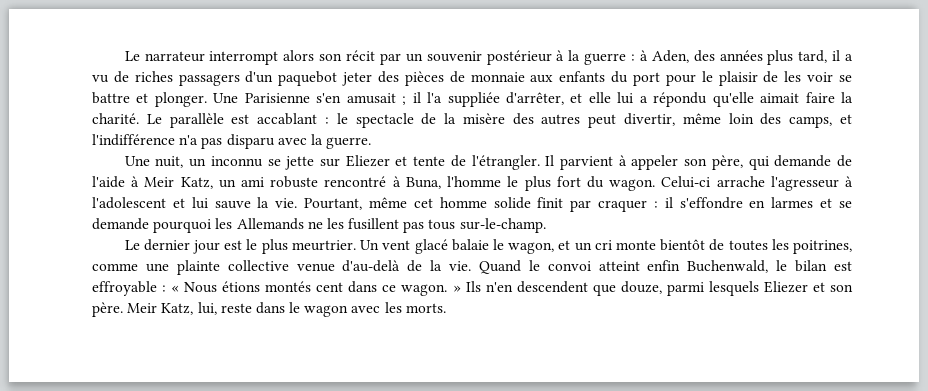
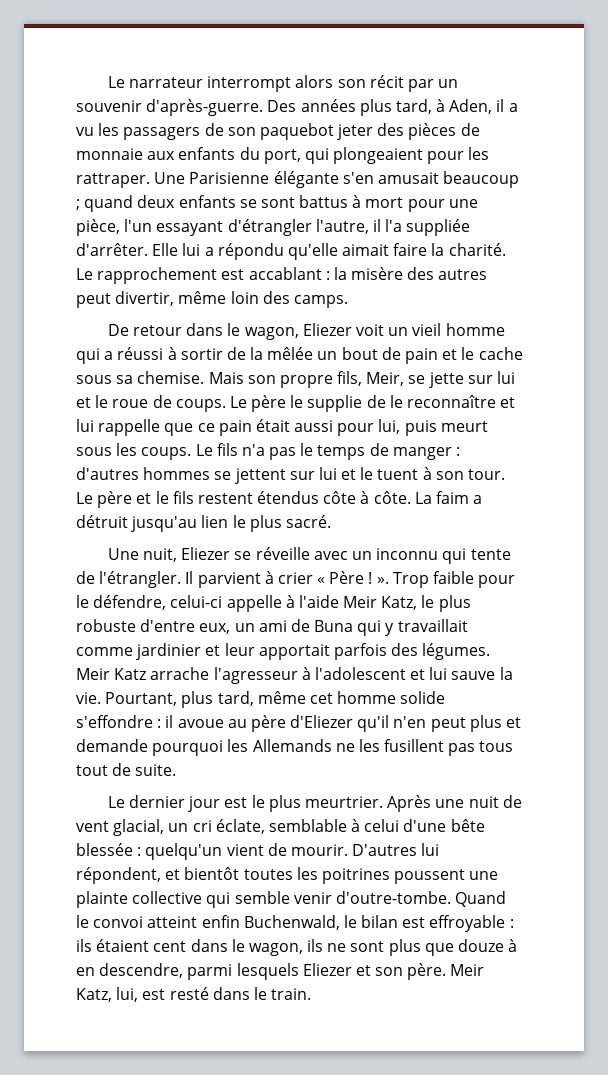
- Le narrateur interrompt alors son récit par un souvenir postérieur à la guerre : à Aden, des années plus tard, il a vu de riches passagers d'un paquebot jeter des pièces de monnaie aux enfants du port pour le plaisir de les voir se battre et plonger.
+ Le narrateur interrompt alors son récit par un souvenir d'après-guerre. Des années plus tard, à Aden, il a vu les passagers de son paquebot jeter des pièces de monnaie aux enfants du port, qui plongeaient pour les rattraper.
- Une Parisienne s'en amusait ; il l'a suppliée d'arrêter, et elle lui a répondu qu'elle aimait faire la charité.
+ Une Parisienne élégante s'en amusait beaucoup ; quand deux enfants se sont battus à mort pour une pièce, l'un essayant d'étrangler l'autre, il l'a suppliée d'arrêter. Elle lui a répondu qu'elle aimait faire la charité.
- Le parallèle est accablant : le spectacle de la misère des autres peut divertir, même loin des camps, et l'indifférence n'a pas disparu avec la guerre.
- Une nuit, un inconnu se jette sur Eliezer et tente de l'étrangler.
+ Le rapprochement est accablant : la misère des autres peut divertir, même loin des camps.
+ De retour dans le wagon, Eliezer voit un vieil homme qui a réussi à sortir de la mêlée un bout de pain et le cache sous sa chemise. Mais son propre fils, Meir, se jette sur lui et le roue de coups. Le père le supplie de le reconnaître et lui rappelle que ce pain était aussi pour lui, puis meurt sous les coups. Le fils n'a pas le temps de manger : d'autres hommes se jettent sur lui et le tuent à son tour. Le père et le fils restent étendus côte à côte. La faim a détruit jusqu'au lien le plus sacré.
+ Une nuit, Eliezer se réveille avec un inconnu qui tente de l'étrangler.
- Il parvient à appeler son père, qui demande de l'aide à Meir Katz, un ami robuste rencontré à Buna, l'homme le plus fort du wagon. Celui-ci arrache l'agresseur à l'adolescent et lui sauve la vie.
+ Il parvient à crier « Père ! ». Trop faible pour le défendre, celui-ci appelle à l'aide Meir Katz, le plus robuste d'entre eux, un ami de Buna qui y travaillait comme jardinier et leur apportait parfois des légumes. Meir Katz arrache l'agresseur à l'adolescent et lui sauve la vie.
- Pourtant, même cet homme solide finit par craquer : il s'effondre en larmes et se demande pourquoi les Allemands ne les fusillent pas tous sur-le-champ.
+ Pourtant, plus tard, même cet homme solide s'effondre : il avoue au père d'Eliezer qu'il n'en peut plus et demande pourquoi les Allemands ne les fusillent pas tous tout de suite.
- Un vent glacé balaie le wagon, et un cri monte bientôt de toutes les poitrines, comme une plainte collective venue d'au-delà de la vie.
+ Après une nuit de vent glacial, un cri éclate, semblable à celui d'une bête blessée : quelqu'un vient de mourir. D'autres lui répondent, et bientôt toutes les poitrines poussent une plainte collective qui semble venir d'outre-tombe.
- Quand le convoi atteint enfin Buchenwald, le bilan est effroyable : « Nous étions montés cent dans ce wagon. » Ils n'en descendent que douze, parmi lesquels Eliezer et son père.
+ Quand le convoi atteint enfin Buchenwald, le bilan est effroyable : ils étaient cent dans le wagon, ils ne sont plus que douze à en descendre, parmi lesquels Eliezer et son père.
- Meir Katz, lui, reste dans le wagon avec les morts.
+ Meir Katz, lui, est resté dans le train.

